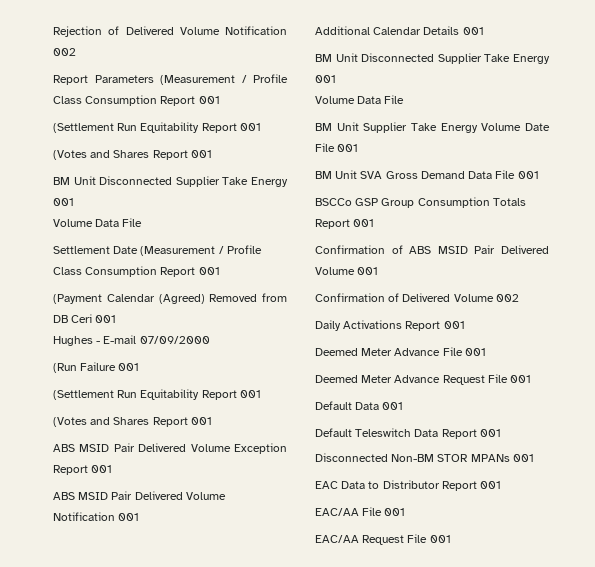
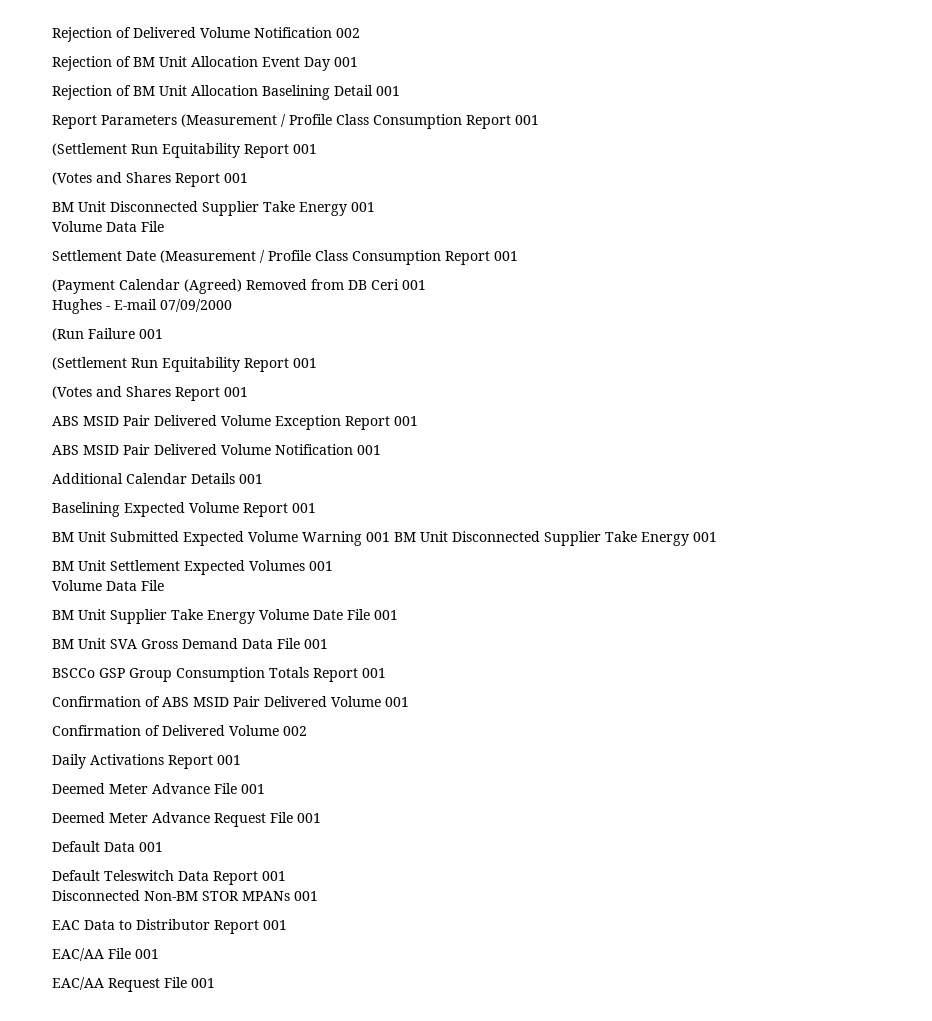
+ Rejection of BM Unit Allocation Event Day 001
+ Rejection of BM Unit Allocation Baselining Detail 001
  Additional Calendar Details 001
- BM Unit Disconnected Supplier Take Energy 001
+ Baselining Expected Volume Report 001
+ BM Unit Submitted Expected Volume Warning 001 BM Unit Disconnected Supplier Take Energy 001
+ BM Unit Settlement Expected Volumes 001

